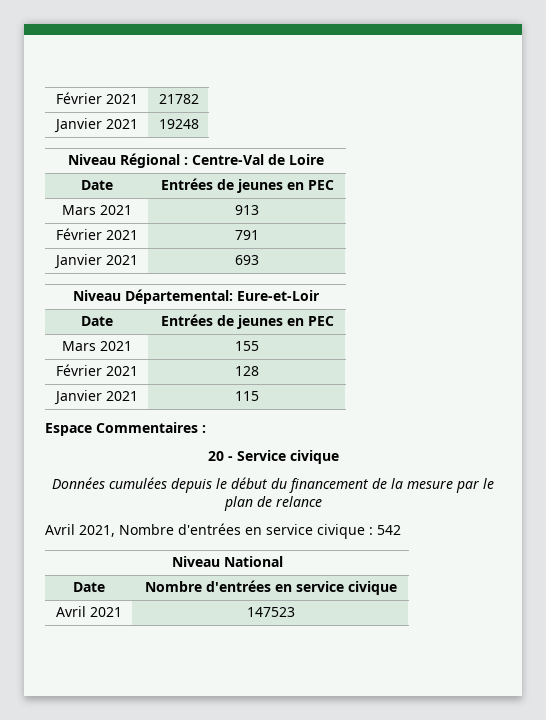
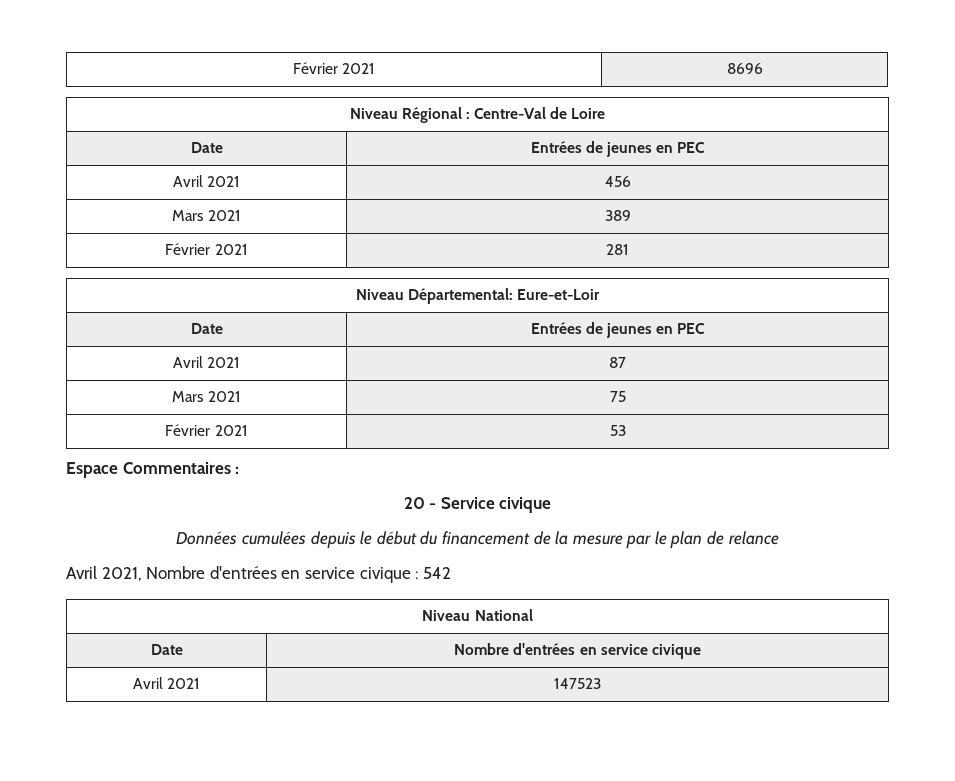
- Février 2021 | 21782
- Janvier 2021 | 19248
+ Février 2021 | 8696
- Mars 2021 | 913
- Février 2021 | 791
- Janvier 2021 | 693
+ Avril 2021 | 456
+ Mars 2021 | 389
+ Février 2021 | 281
- Mars 2021 | 155
- Février 2021 | 128
- Janvier 2021 | 115
+ Avril 2021 | 87
+ Mars 2021 | 75
+ Février 2021 | 53

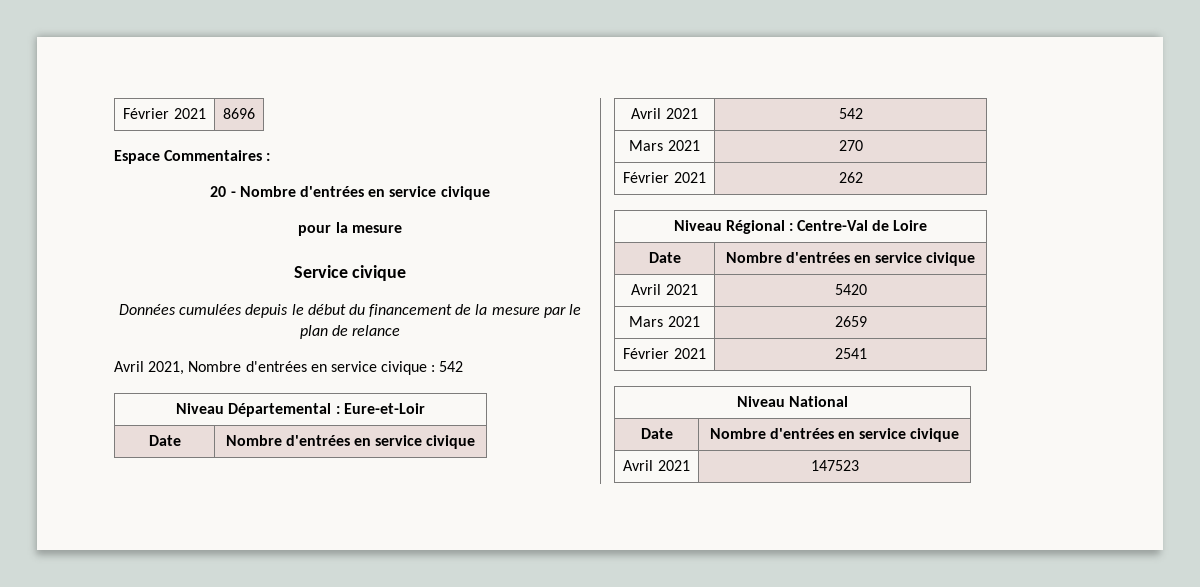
- Niveau Régional : Centre-Val de Loire
- Date | Entrées de jeunes en PEC
- Avril 2021 | 456
- Mars 2021 | 389
- Février 2021 | 281
- Niveau Départemental: Eure-et-Loir
- Date | Entrées de jeunes en PEC
- Avril 2021 | 87
- Mars 2021 | 75
- Février 2021 | 53
- 20 - Service civique
+ 20 - Nombre d'entrées en service civique
+ pour la mesure
+ Service civique
+ Niveau Départemental : Eure-et-Loir
+ Date | Nombre d'entrées en service civique
+ Avril 2021 | 542
+ Mars 2021 | 270
+ Février 2021 | 262
+ Niveau Régional : Centre-Val de Loire
+ Date | Nombre d'entrées en service civique
+ Avril 2021 | 5420
+ Mars 2021 | 2659
+ Février 2021 | 2541

